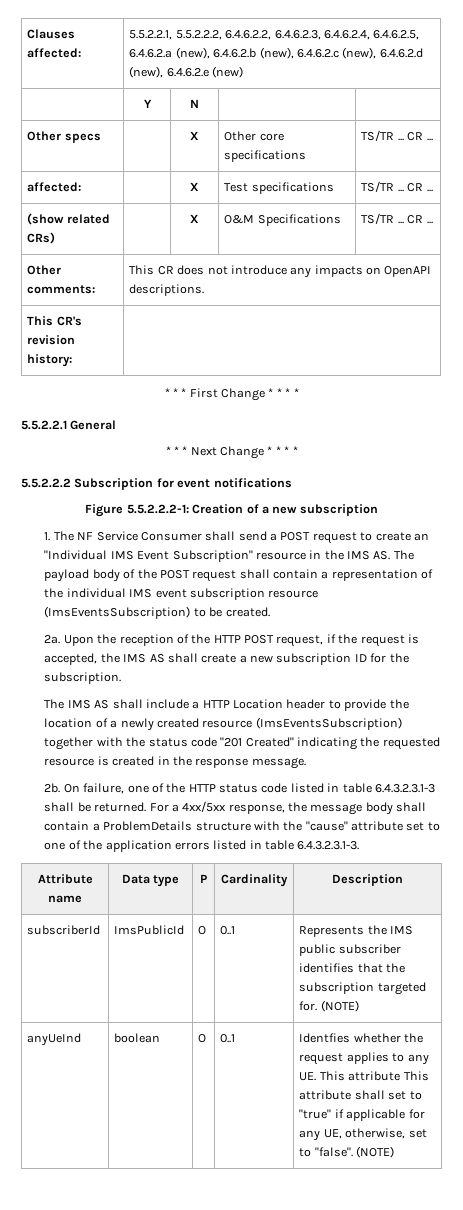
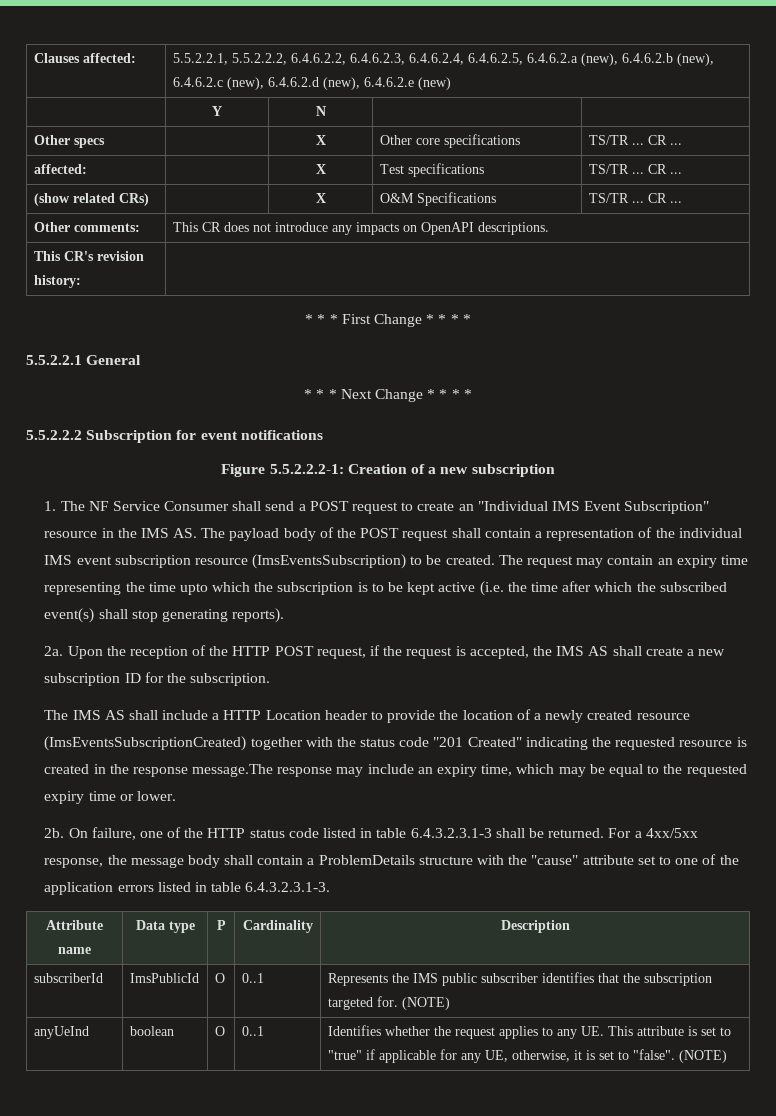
+ The request may contain an expiry time representing the time upto which the subscription is to be kept active (i.e. the time after which the subscribed event(s) shall stop generating reports).
- The IMS AS shall include a HTTP Location header to provide the location of a newly created resource (ImsEventsSubscription) together with the status code "201 Created" indicating the requested resource is created in the response message.
+ The IMS AS shall include a HTTP Location header to provide the location of a newly created resource (ImsEventsSubscriptionCreated) together with the status code "201 Created" indicating the requested resource is created in the response message.The response may include an expiry time, which may be equal to the requested expiry time or lower.
- anyUeInd | boolean | O | 0..1 | Identfies whether the request applies to any UE. This attribute This attribute shall set to "true" if applicable for any UE, otherwise, set to "false". (NOTE)
+ anyUeInd | boolean | O | 0..1 | Identifies whether the request applies to any UE. This attribute is set to "true" if applicable for any UE, otherwise, it is set to "false". (NOTE)

